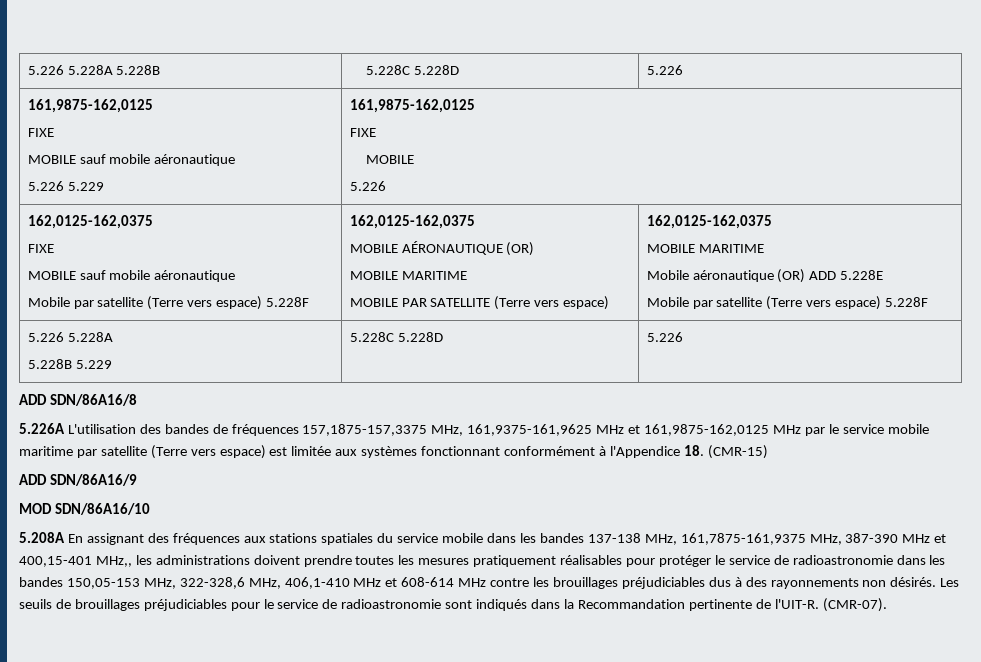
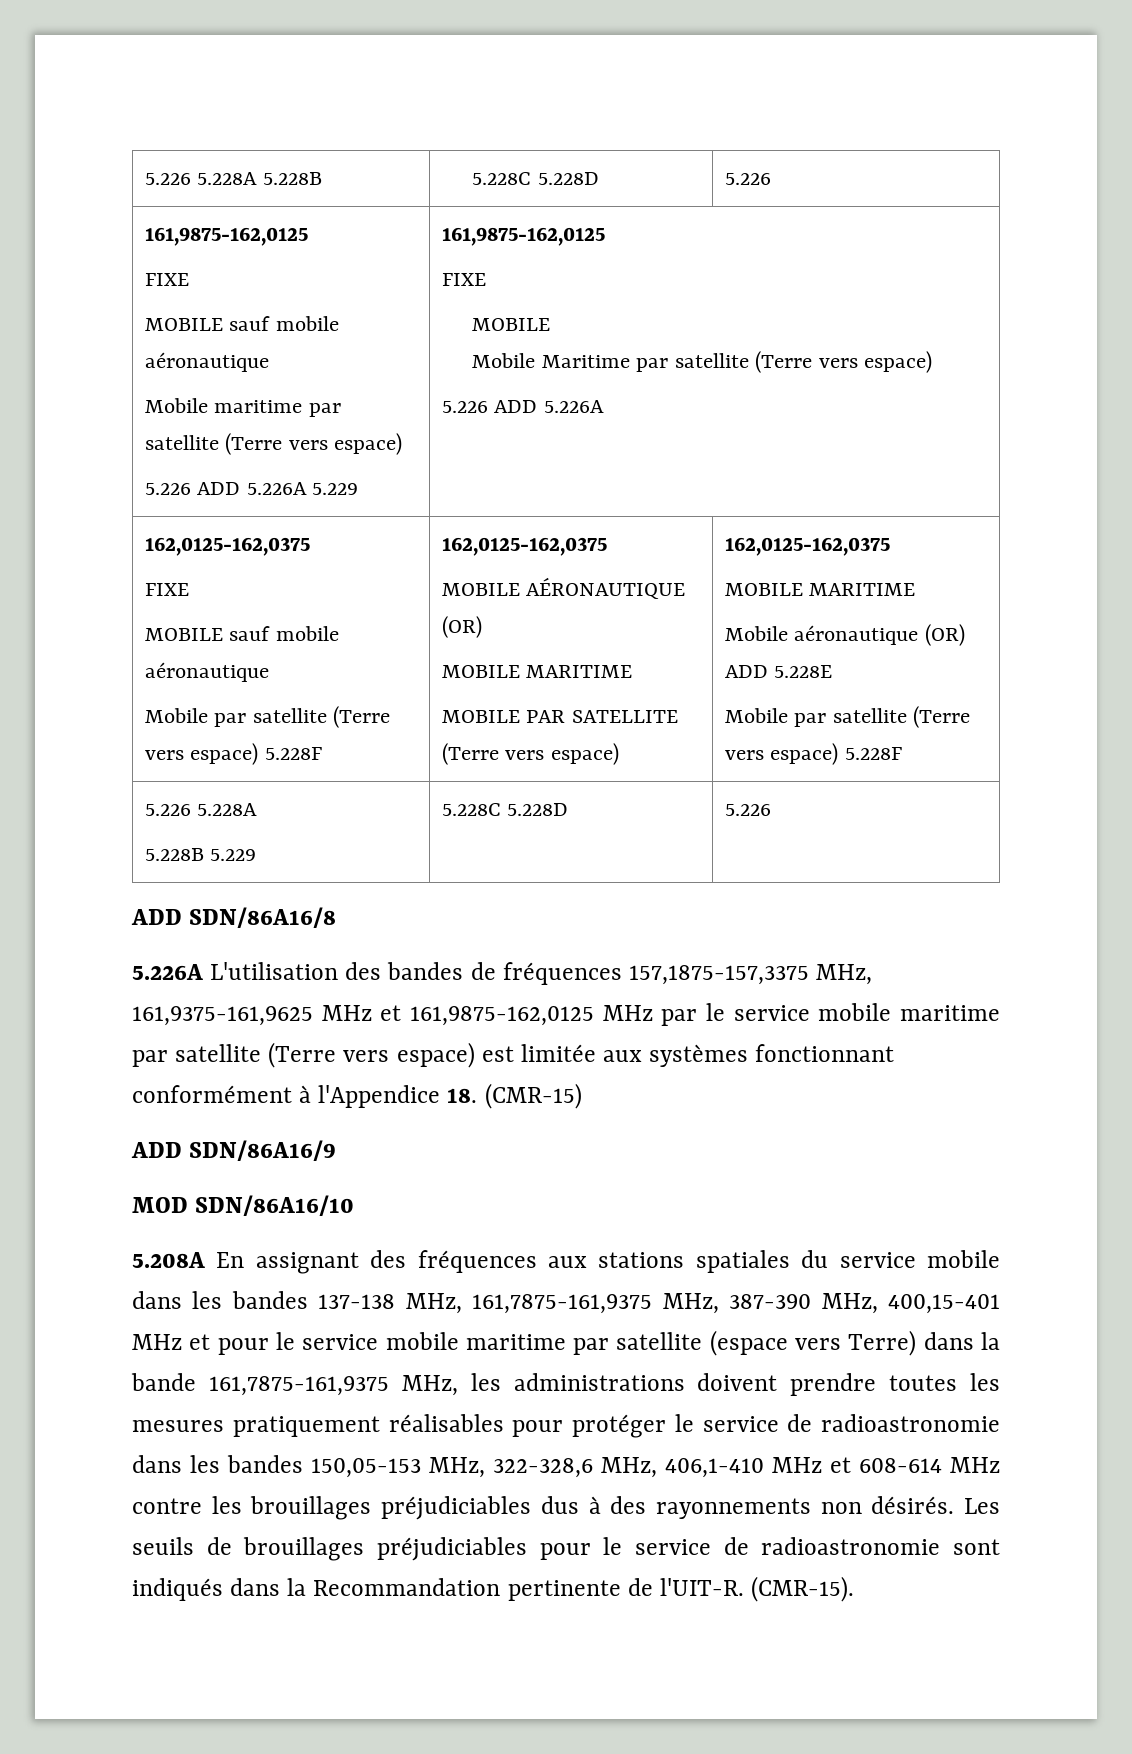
  5.226 5.228A 5.228B | 5.228C 5.228D | 5.226
  161,9875-162,0125
  FIXE
  MOBILE sauf mobile aéronautique
- 5.226 5.229 | 161,9875-162,0125
+ Mobile maritime par satellite (Terre vers espace)
+ 5.226 ADD 5.226A 5.229 | 161,9875-162,0125
  FIXE
  MOBILE
- 5.226
+ Mobile Maritime par satellite (Terre vers espace)
+ 5.226 ADD 5.226A
- 5.208A En assignant des fréquences aux stations spatiales du service mobile dans les bandes 137-138 MHz, 161,7875-161,9375 MHz, 387-390 MHz et 400,15-401 MHz,, les administrations doivent prendre toutes les mesures pratiquement réalisables pour protéger le service de radioastronomie dans les bandes 150,05-153 MHz, 322-328,6 MHz, 406,1-410 MHz et 608-614 MHz contre les brouillages préjudiciables dus à des rayonnements non désirés.
+ 5.208A En assignant des fréquences aux stations spatiales du service mobile dans les bandes 137-138 MHz, 161,7875-161,9375 MHz, 387-390 MHz, 400,15-401 MHz et pour le service mobile maritime par satellite (espace vers Terre) dans la bande 161,7875-161,9375 MHz, les administrations doivent prendre toutes les mesures pratiquement réalisables pour protéger le service de radioastronomie dans les bandes 150,05-153 MHz, 322-328,6 MHz, 406,1-410 MHz et 608-614 MHz contre les brouillages préjudiciables dus à des rayonnements non désirés.
- (CMR-07).
+ (CMR-15).

